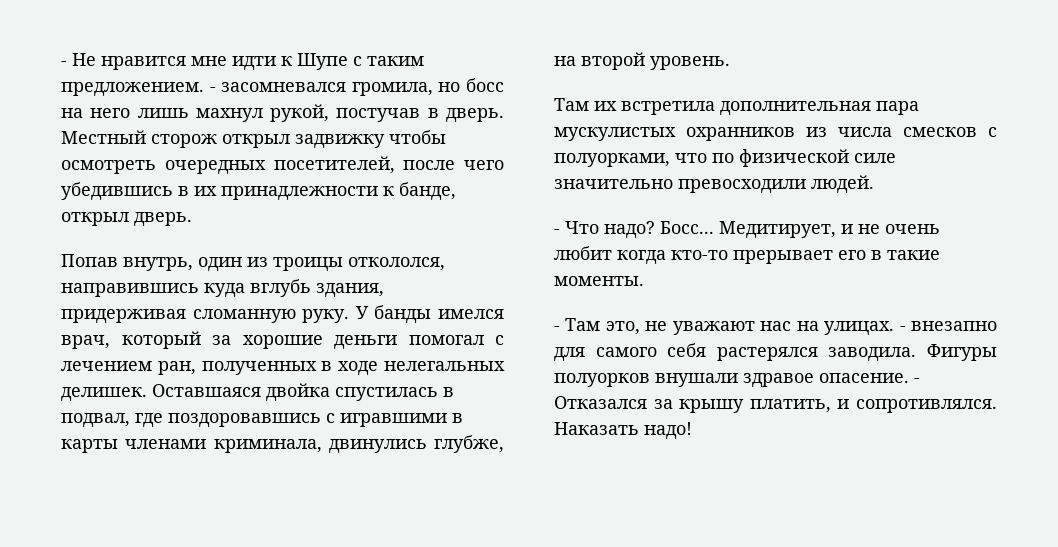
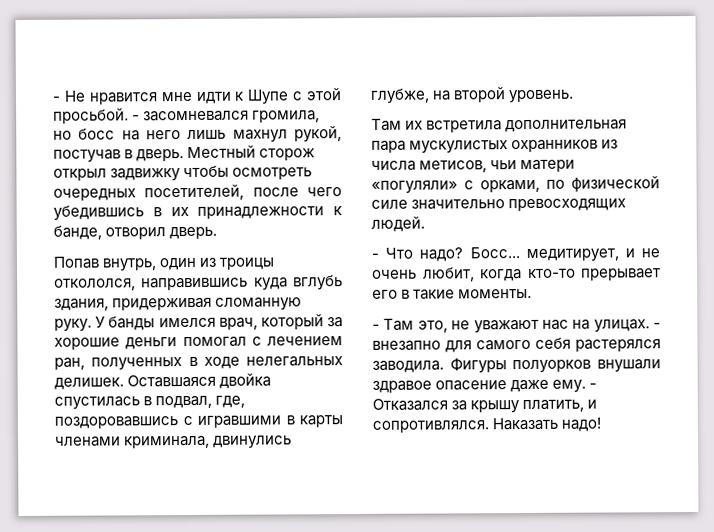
- - Не нравится мне идти к Шупе с таким предложением.
+ - Не нравится мне идти к Шупе с этой просьбой.
- Местный сторож открыл задвижку чтобы осмотреть очередных посетителей, после чего убедившись в их принадлежности к банде, открыл дверь.
+ Местный сторож открыл задвижку чтобы осмотреть очередных посетителей, после чего убедившись в их принадлежности к банде, отворил дверь.
- Оставшаяся двойка спустилась в подвал, где поздоровавшись с игравшими в карты членами криминала, двинулись глубже, на второй уровень.
+ Оставшаяся двойка спустилась в подвал, где, поздоровавшись с игравшими в карты членами криминала, двинулись глубже, на второй уровень.
- Там их встретила дополнительная пара мускулистых охранников из числа смесков с полуорками, что по физической силе значительно превосходили людей.
+ Там их встретила дополнительная пара мускулистых охранников из числа метисов, чьи матери «погуляли» с орками, по физической силе значительно превосходящих людей.
- Босс... Медитирует, и не очень любит когда кто-то прерывает его в такие моменты.
+ Босс... медитирует, и не очень любит, когда кто-то прерывает его в такие моменты.
- Фигуры полуорков внушали здравое опасение.
+ Фигуры полуорков внушали здравое опасение даже ему.

